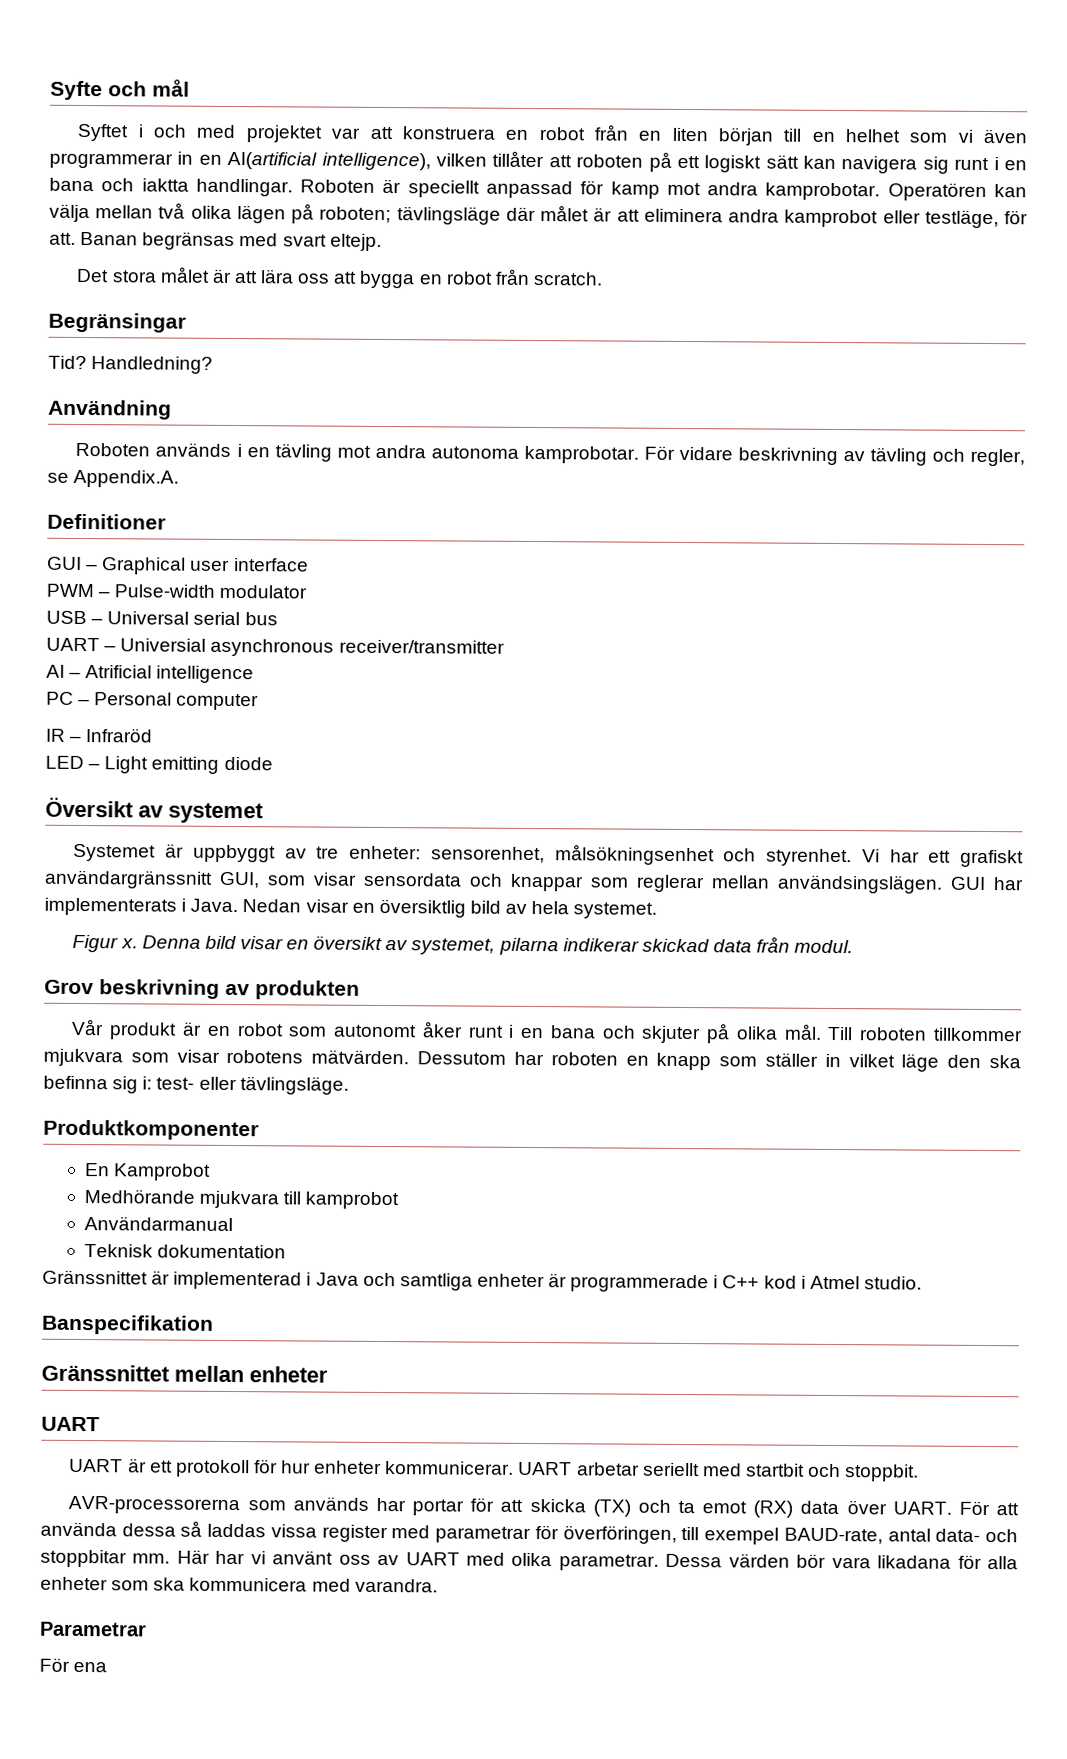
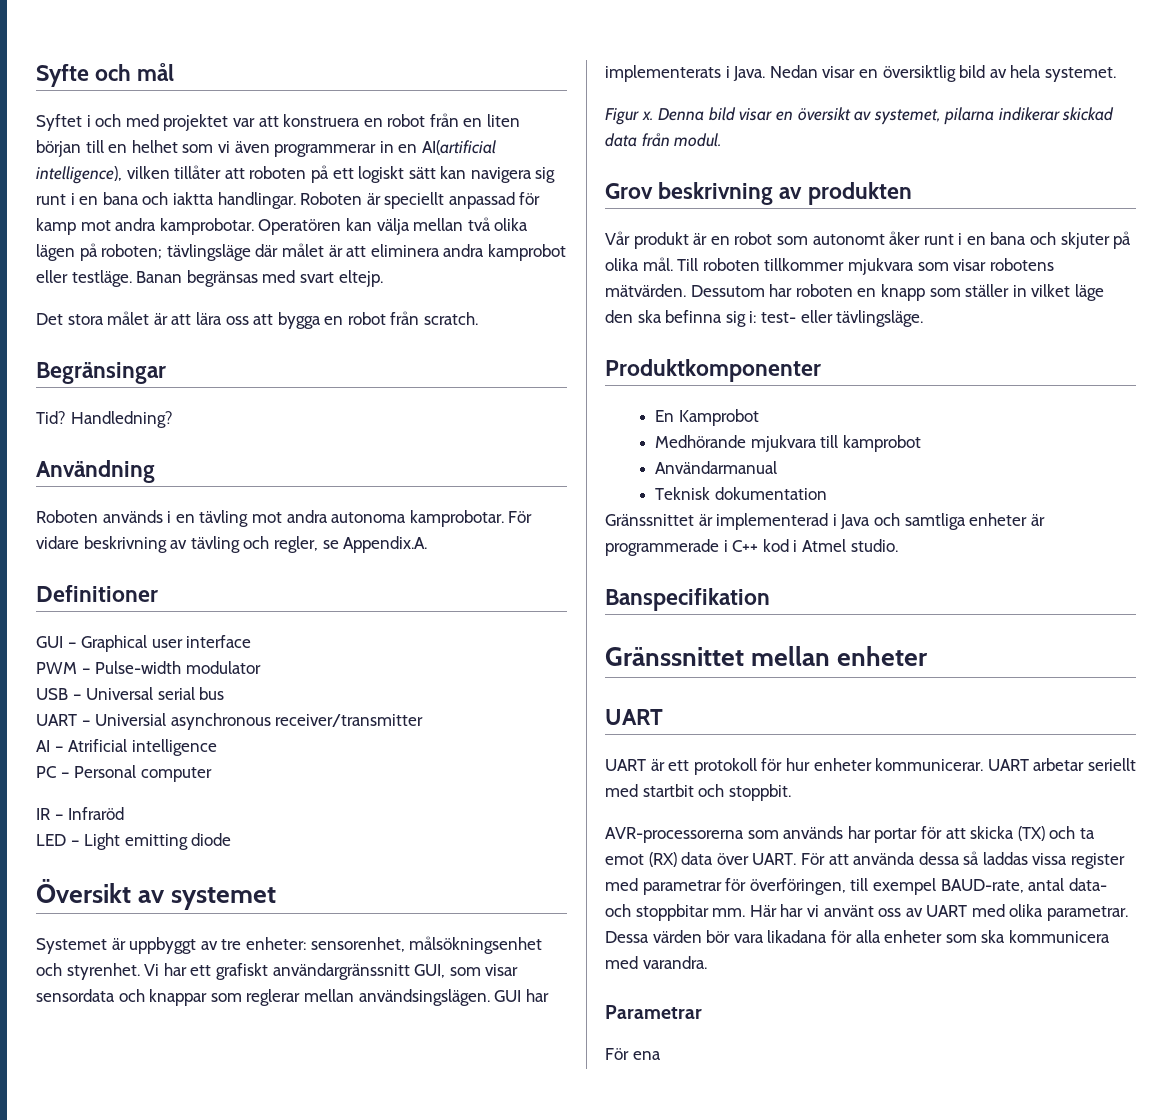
- Operatören kan välja mellan två olika lägen på roboten; tävlingsläge där målet är att eliminera andra kamprobot eller testläge, för att.
+ Operatören kan välja mellan två olika lägen på roboten; tävlingsläge där målet är att eliminera andra kamprobot eller testläge.

